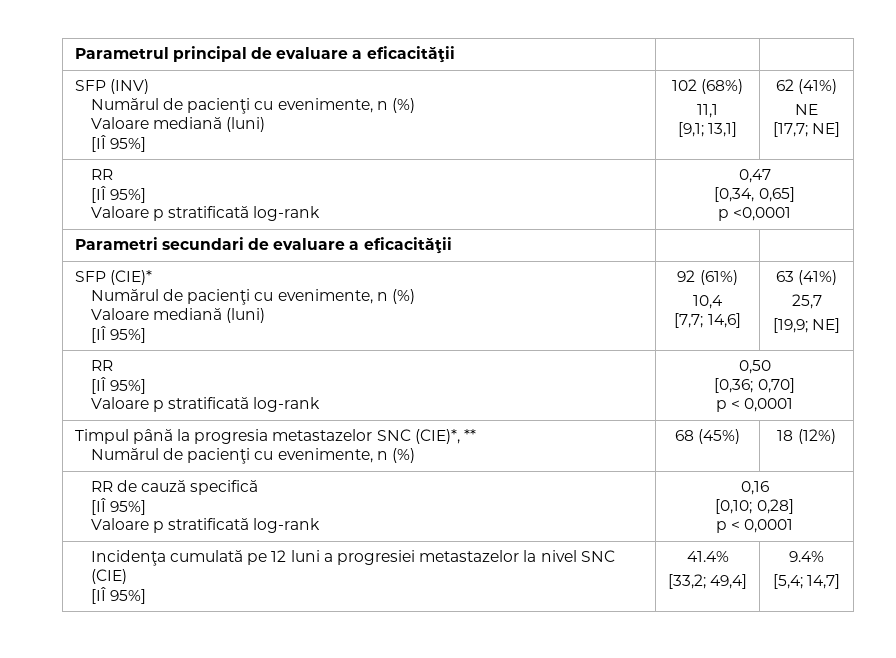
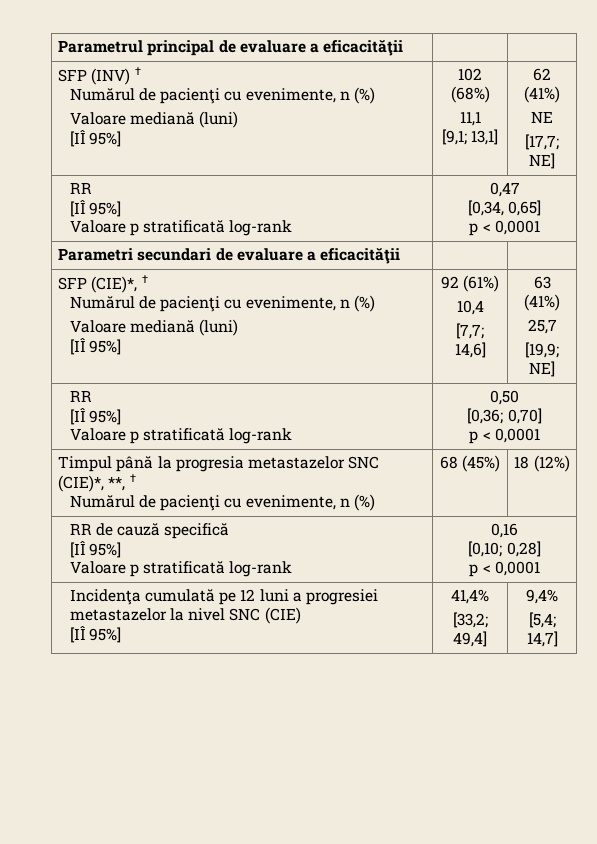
- SFP (INV)
+ SFP (INV) †
  Numărul de pacienţi cu evenimente, n (%)
  Valoare mediană (luni)
  [IÎ 95%] | 102 (68%)
  11,1
  [9,1; 13,1] | 62 (41%)
  NE
  [17,7; NE]
  RR
  [IÎ 95%]
  Valoare p stratificată log-rank | 0,47
  [0,34, 0,65]
- p <0,0001
+ p < 0,0001
- SFP (CIE)*
+ SFP (CIE)*, †
- Timpul până la progresia metastazelor SNC (CIE)*, **
+ Timpul până la progresia metastazelor SNC (CIE)*, **, †
  Incidenţa cumulată pe 12 luni a progresiei metastazelor la nivel SNC (CIE)
- [IÎ 95%] | 41.4%
- [33,2; 49,4] | 9.4%
+ [IÎ 95%] | 41,4%
+ [33,2; 49,4] | 9,4%

